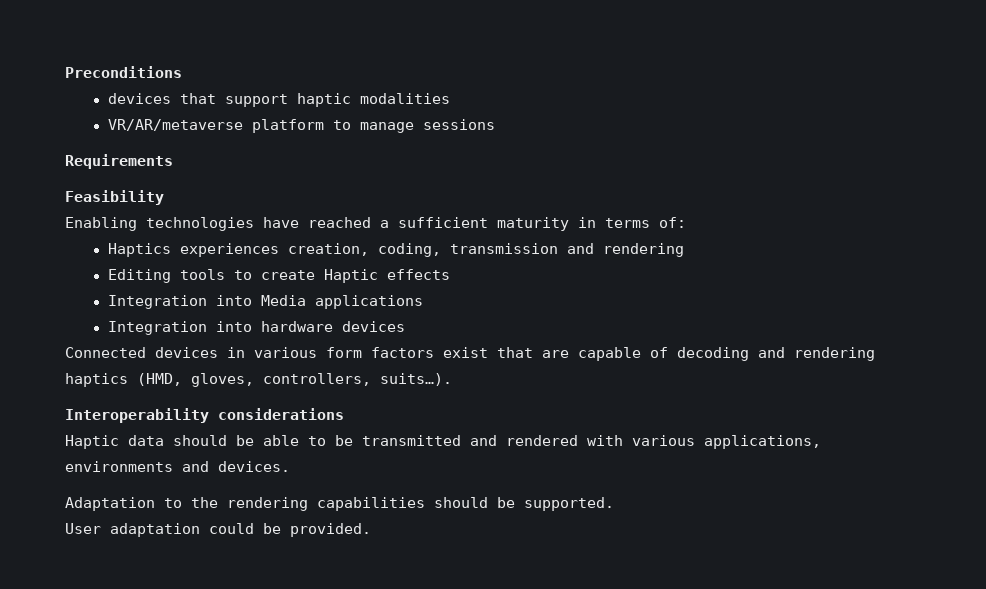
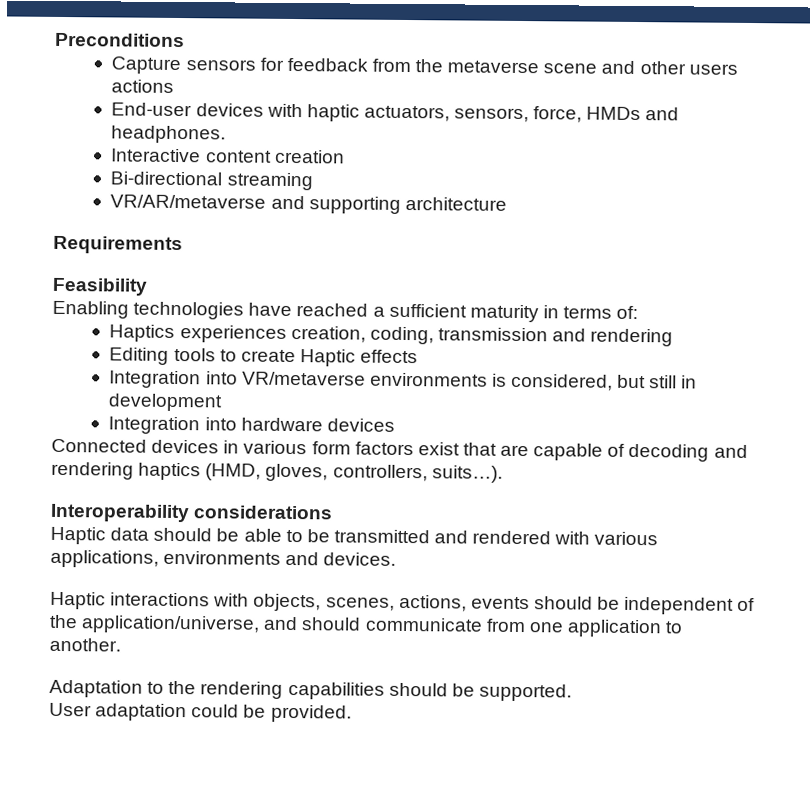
- devices that support haptic modalities
- VR/AR/metaverse platform to manage sessions
+ Capture sensors for feedback from the metaverse scene and other users actions
+ End-user devices with haptic actuators, sensors, force, HMDs and headphones.
+ Interactive content creation
+ Bi-directional streaming
+ VR/AR/metaverse and supporting architecture
- Integration into Media applications
+ Integration into VR/metaverse environments is considered, but still in development
+ Haptic interactions with objects, scenes, actions, events should be independent of the application/universe, and should communicate from one application to another.

